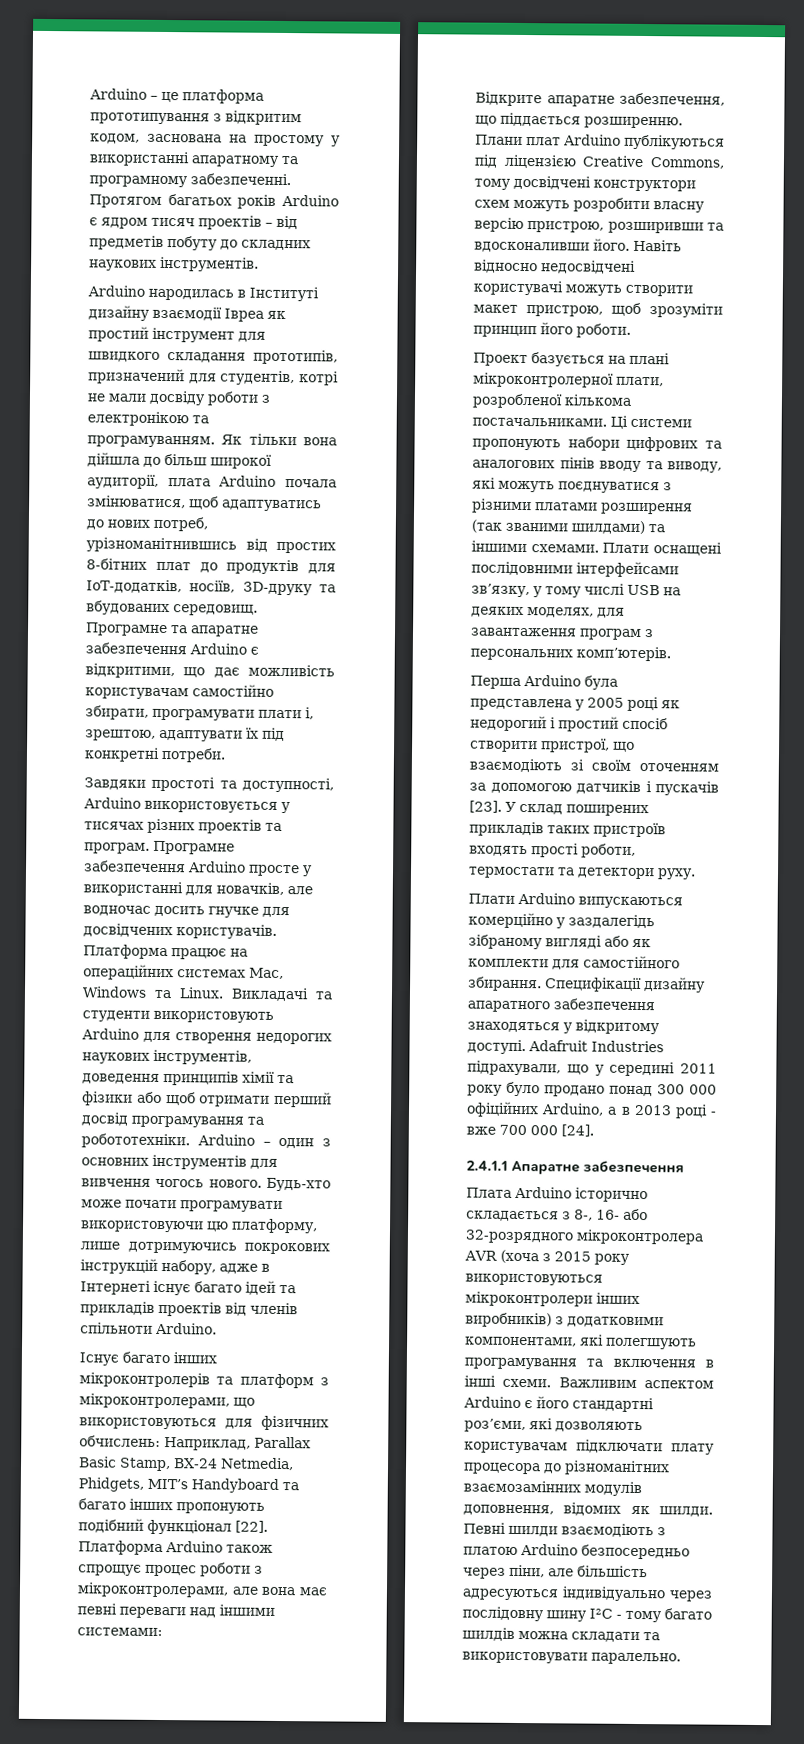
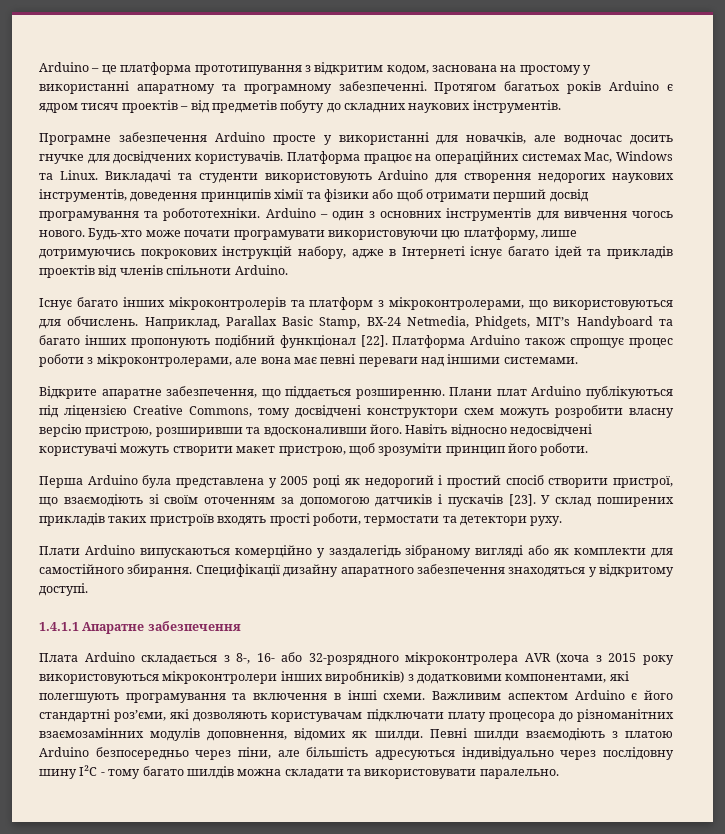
- Arduino народилась в Інституті дизайну взаємодії Івреа як простий інструмент для швидкого складання прототипів, призначений для студентів, котрі не мали досвіду роботи з електронікою та програмуванням. Як тільки вона дійшла до більш широкої аудиторії, плата Arduino почала змінюватися, щоб адаптуватись до нових потреб, урізноманітнившись від простих 8-бітних плат до продуктів для IoT-додатків, носіїв, 3D-друку та вбудованих середовищ. Програмне та апаратне забезпечення Arduino є відкритими, що дає можливість користувачам самостійно збирати, програмувати плати і, зрештою, адаптувати їх під конкретні потреби.
- Завдяки простоті та доступності, Arduino використовується у тисячах різних проектів та програм.
- Існує багато інших мікроконтролерів та платформ з мікроконтролерами, що використовуються для фізичних обчислень: Наприклад, Parallax Basic Stamp, BX-24 Netmedia, Phidgets, MIT’s Handyboard та багато інших пропонують подібний функціонал [22].
+ Існує багато інших мікроконтролерів та платформ з мікроконтролерами, що використовуються для обчислень. Наприклад, Parallax Basic Stamp, BX-24 Netmedia, Phidgets, MIT’s Handyboard та багато інших пропонують подібний функціонал [22].
- Платформа Arduino також спрощує процес роботи з мікроконтролерами, але вона має певні переваги над іншими системами:
+ Платформа Arduino також спрощує процес роботи з мікроконтролерами, але вона має певні переваги над іншими системами.
- Проект базується на плані мікроконтролерної плати, розробленої кількома постачальниками. Ці системи пропонують набори цифрових та аналогових пінів вводу та виводу, які можуть поєднуватися з різними платами розширення (так званими шилдами) та іншими схемами. Плати оснащені послідовними інтерфейсами зв’язку, у тому числі USB на деяких моделях, для завантаження програм з персональних комп’ютерів.
- Специфікації дизайну апаратного забезпечення знаходяться у відкритому доступі. Adafruit Industries підрахували, що у середині 2011 року було продано понад 300 000 офіційних Arduino, а в 2013 році - вже 700 000 [24].
- 2.4.1.1 Апаратне забезпечення
+ Специфікації дизайну апаратного забезпечення знаходяться у відкритому доступі.
+ 1.4.1.1 Апаратне забезпечення
- Плата Arduino історично складається з 8-, 16- або 32-розрядного мікроконтролера AVR (хоча з 2015 року використовуються мікроконтролери інших виробників) з додатковими компонентами, які полегшують програмування та включення в інші схеми.
+ Плата Arduino складається з 8-, 16- або 32-розрядного мікроконтролера AVR (хоча з 2015 року використовуються мікроконтролери інших виробників) з додатковими компонентами, які полегшують програмування та включення в інші схеми.

